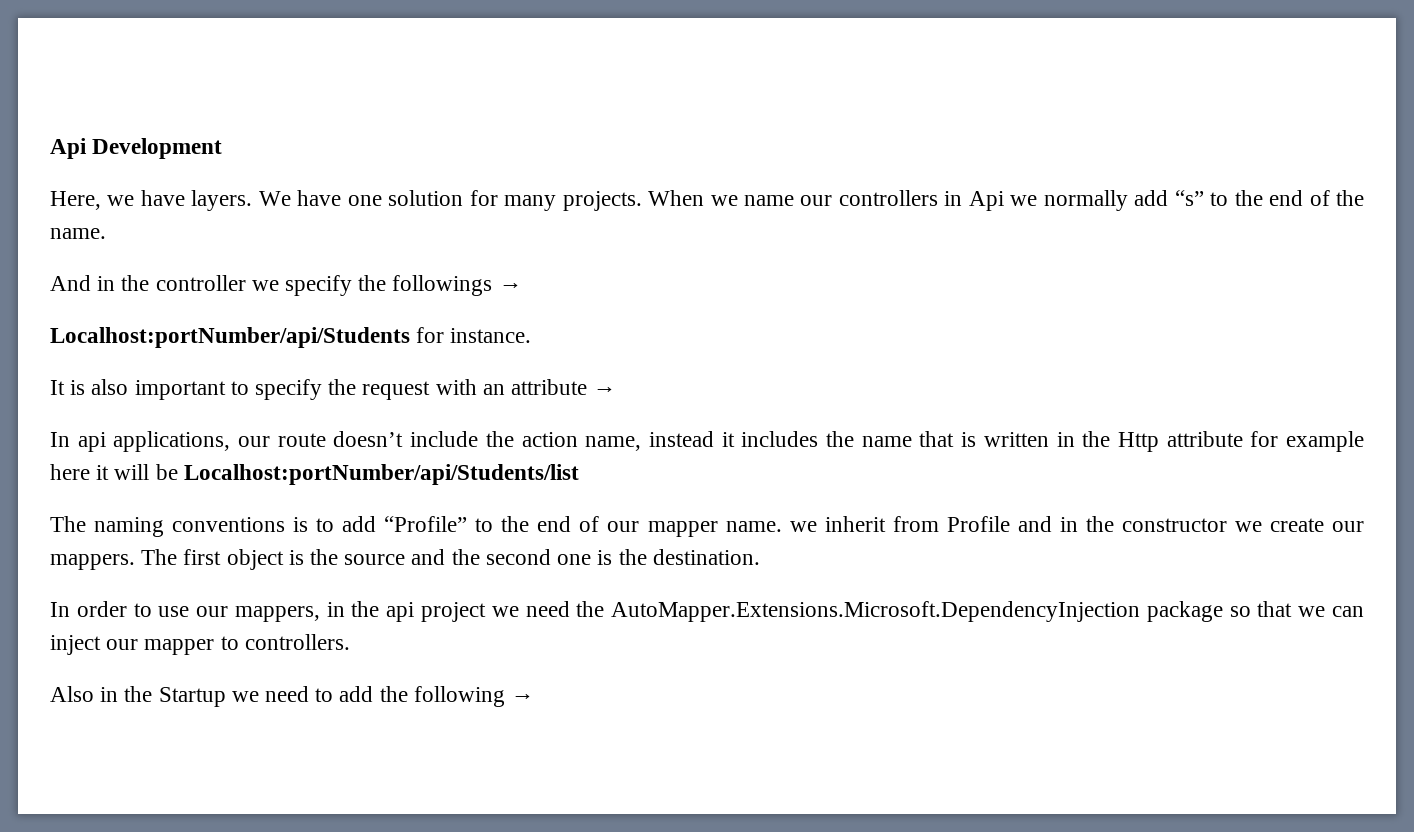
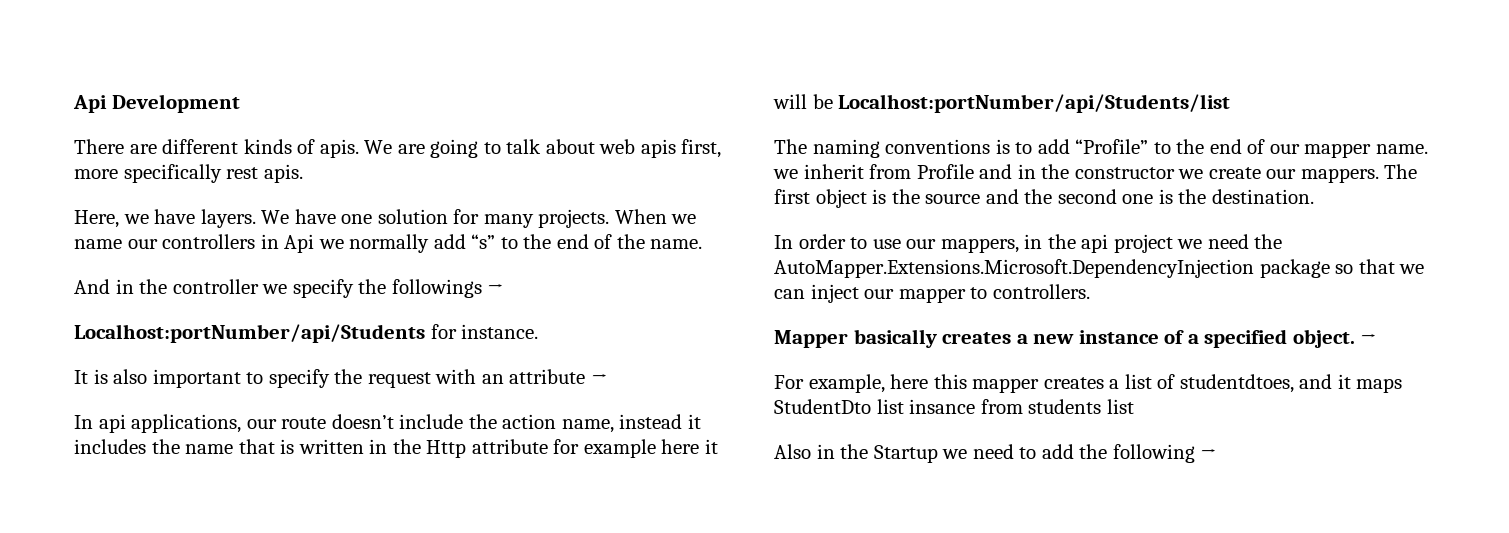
+ There are different kinds of apis. We are going to talk about web apis first, more specifically rest apis.
+ Mapper basically creates a new instance of a specified object. →
+ For example, here this mapper creates a list of studentdtoes, and it maps StudentDto list insance from students list

